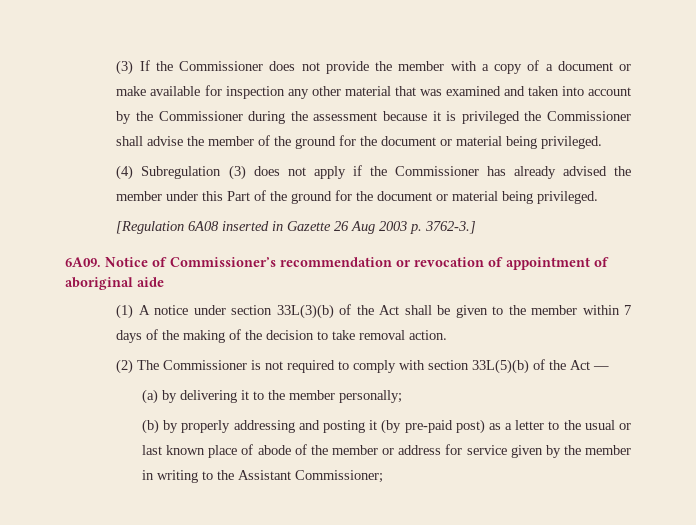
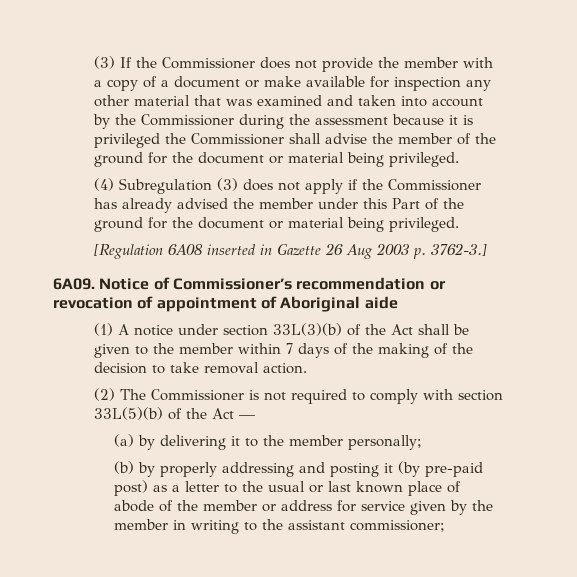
- Notice of Commissioner’s recommendation or revocation of appointment of aboriginal aide
+ Notice of Commissioner’s recommendation or revocation of appointment of Aboriginal aide
- (b) by properly addressing and posting it (by pre-paid post) as a letter to the usual or last known place of abode of the member or address for service given by the member in writing to the Assistant Commissioner;
+ (b) by properly addressing and posting it (by pre-paid post) as a letter to the usual or last known place of abode of the member or address for service given by the member in writing to the assistant commissioner;

